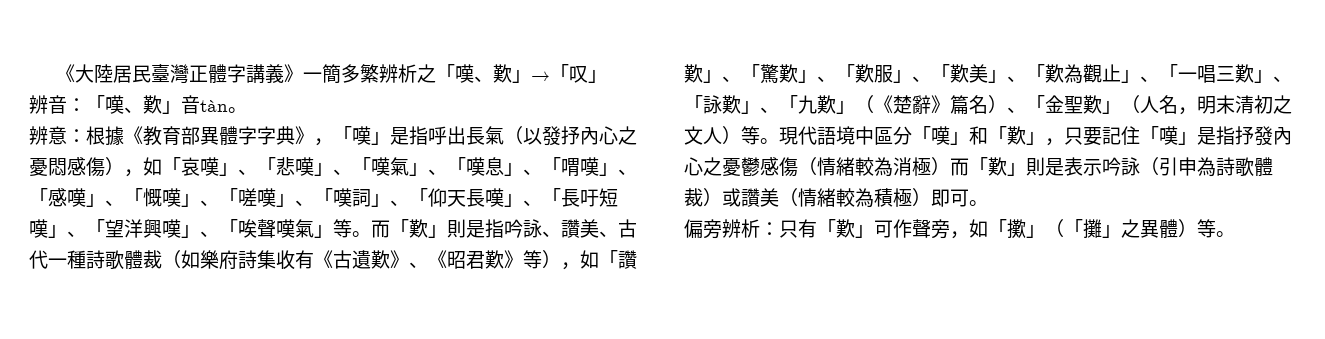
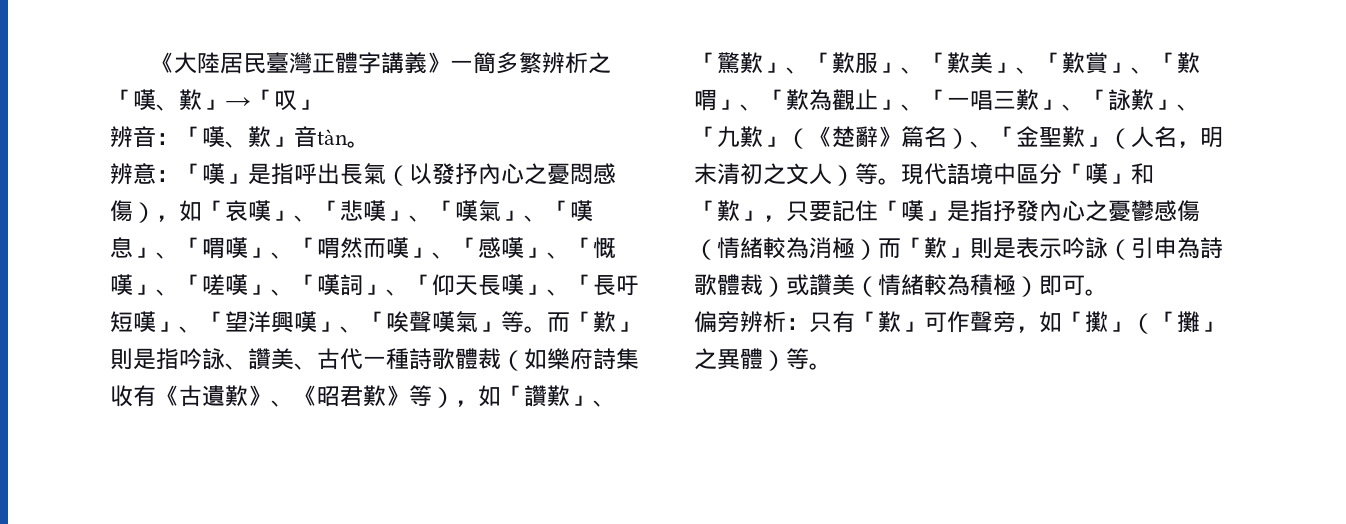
- 辨意：根據《教育部異體字字典》，「嘆」是指呼出長氣（以發抒內心之憂悶感傷），如「哀嘆」、「悲嘆」、「嘆氣」、「嘆息」、「喟嘆」、「感嘆」、「慨嘆」、「嗟嘆」、「嘆詞」、「仰天長嘆」、「長吁短嘆」、「望洋興嘆」、「唉聲嘆氣」等。
+ 辨意：「嘆」是指呼出長氣（以發抒內心之憂悶感傷），如「哀嘆」、「悲嘆」、「嘆氣」、「嘆息」、「喟嘆」、「喟然而嘆」、「感嘆」、「慨嘆」、「嗟嘆」、「嘆詞」、「仰天長嘆」、「長吁短嘆」、「望洋興嘆」、「唉聲嘆氣」等。
- 而「歎」則是指吟詠、讚美、古代一種詩歌體裁（如樂府詩集收有《古遺歎》、《昭君歎》等），如「讚歎」、「驚歎」、「歎服」、「歎美」、「歎為觀止」、「一唱三歎」、「詠歎」、「九歎」（《楚辭》篇名）、「金聖歎」（人名，明末清初之文人）等。
+ 而「歎」則是指吟詠、讚美、古代一種詩歌體裁（如樂府詩集收有《古遺歎》、《昭君歎》等），如「讚歎」、「驚歎」、「歎服」、「歎美」、「歎賞」、「歎喟」、「歎為觀止」、「一唱三歎」、「詠歎」、「九歎」（《楚辭》篇名）、「金聖歎」（人名，明末清初之文人）等。

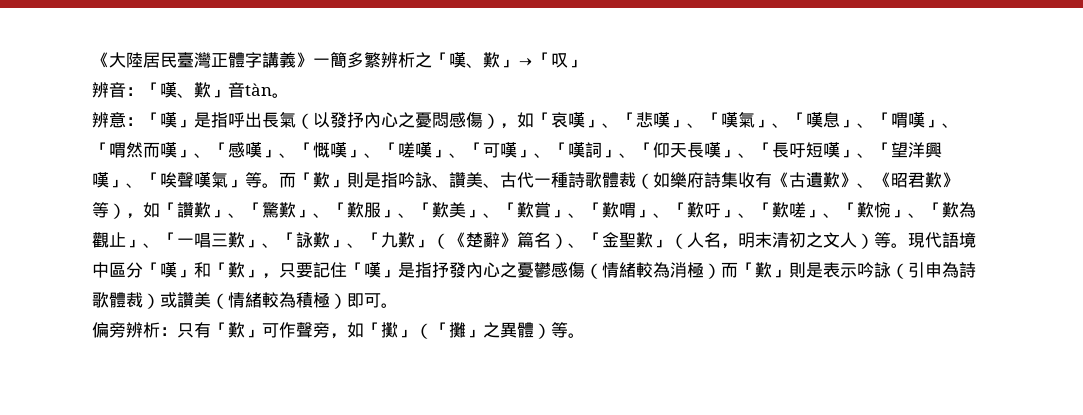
- 辨意：「嘆」是指呼出長氣（以發抒內心之憂悶感傷），如「哀嘆」、「悲嘆」、「嘆氣」、「嘆息」、「喟嘆」、「喟然而嘆」、「感嘆」、「慨嘆」、「嗟嘆」、「嘆詞」、「仰天長嘆」、「長吁短嘆」、「望洋興嘆」、「唉聲嘆氣」等。
+ 辨意：「嘆」是指呼出長氣（以發抒內心之憂悶感傷），如「哀嘆」、「悲嘆」、「嘆氣」、「嘆息」、「喟嘆」、「喟然而嘆」、「感嘆」、「慨嘆」、「嗟嘆」、「可嘆」、「嘆詞」、「仰天長嘆」、「長吁短嘆」、「望洋興嘆」、「唉聲嘆氣」等。
- 而「歎」則是指吟詠、讚美、古代一種詩歌體裁（如樂府詩集收有《古遺歎》、《昭君歎》等），如「讚歎」、「驚歎」、「歎服」、「歎美」、「歎賞」、「歎喟」、「歎為觀止」、「一唱三歎」、「詠歎」、「九歎」（《楚辭》篇名）、「金聖歎」（人名，明末清初之文人）等。
+ 而「歎」則是指吟詠、讚美、古代一種詩歌體裁（如樂府詩集收有《古遺歎》、《昭君歎》等），如「讚歎」、「驚歎」、「歎服」、「歎美」、「歎賞」、「歎喟」、「歎吁」、「歎嗟」、「歎惋」、「歎為觀止」、「一唱三歎」、「詠歎」、「九歎」（《楚辭》篇名）、「金聖歎」（人名，明末清初之文人）等。

